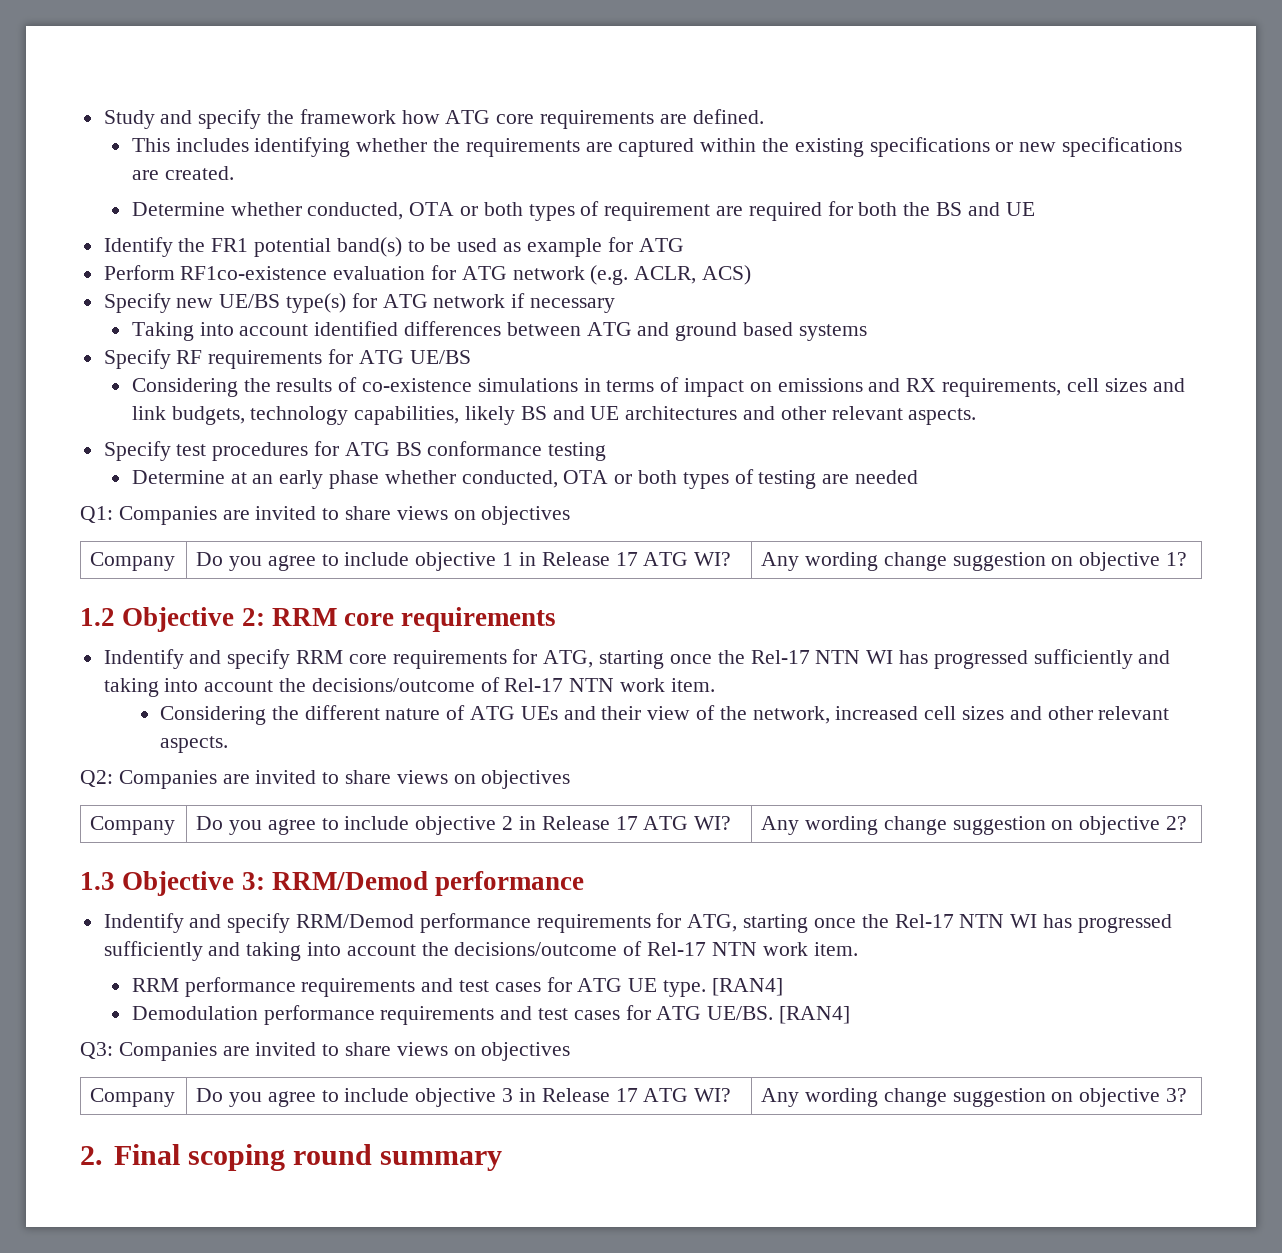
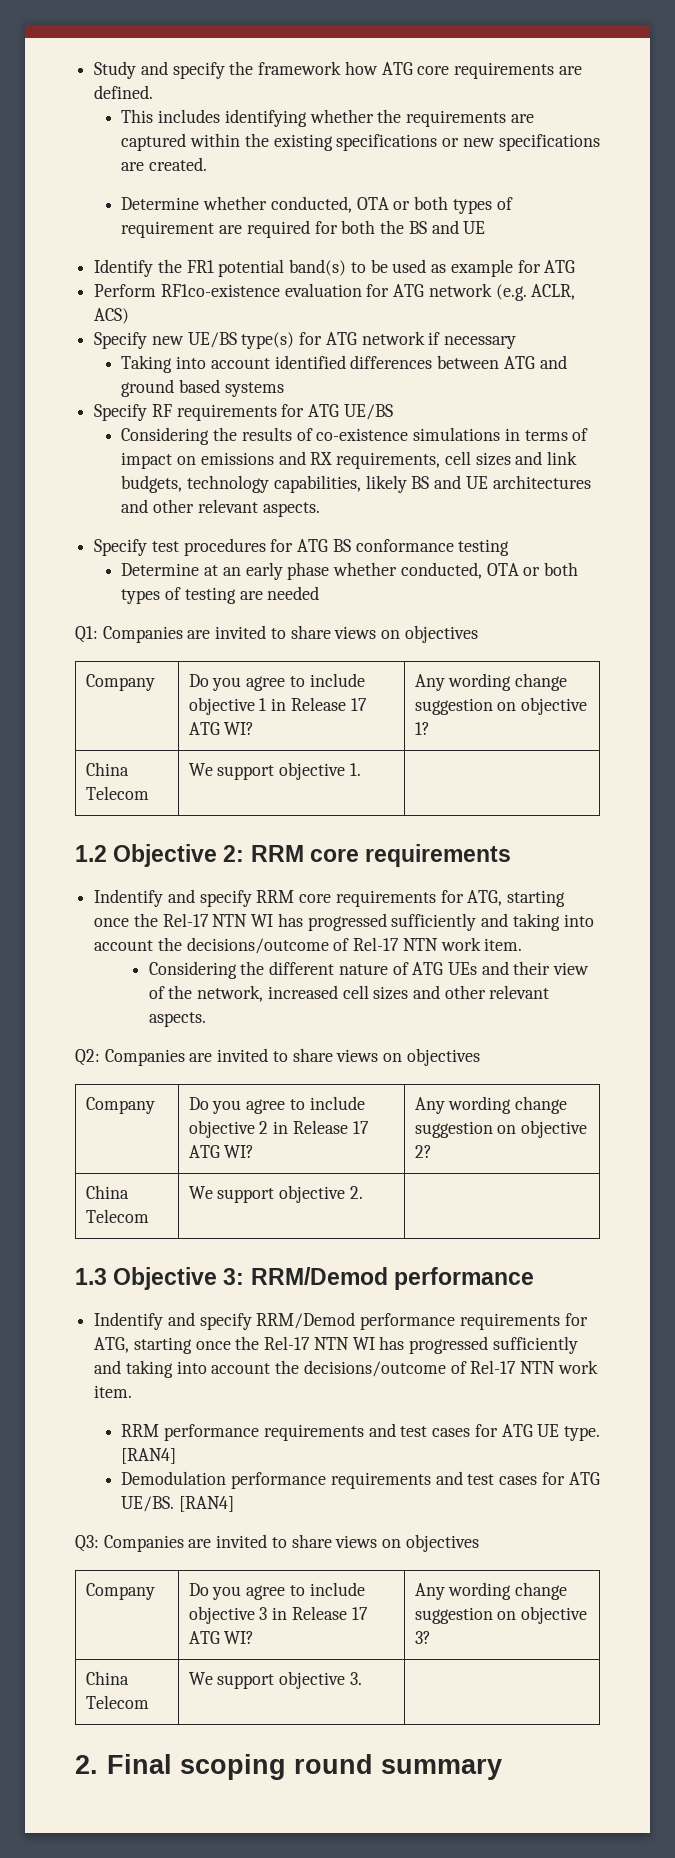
+ China Telecom | We support objective 1. |
+ China Telecom | We support objective 2. |
+ China Telecom | We support objective 3. |

